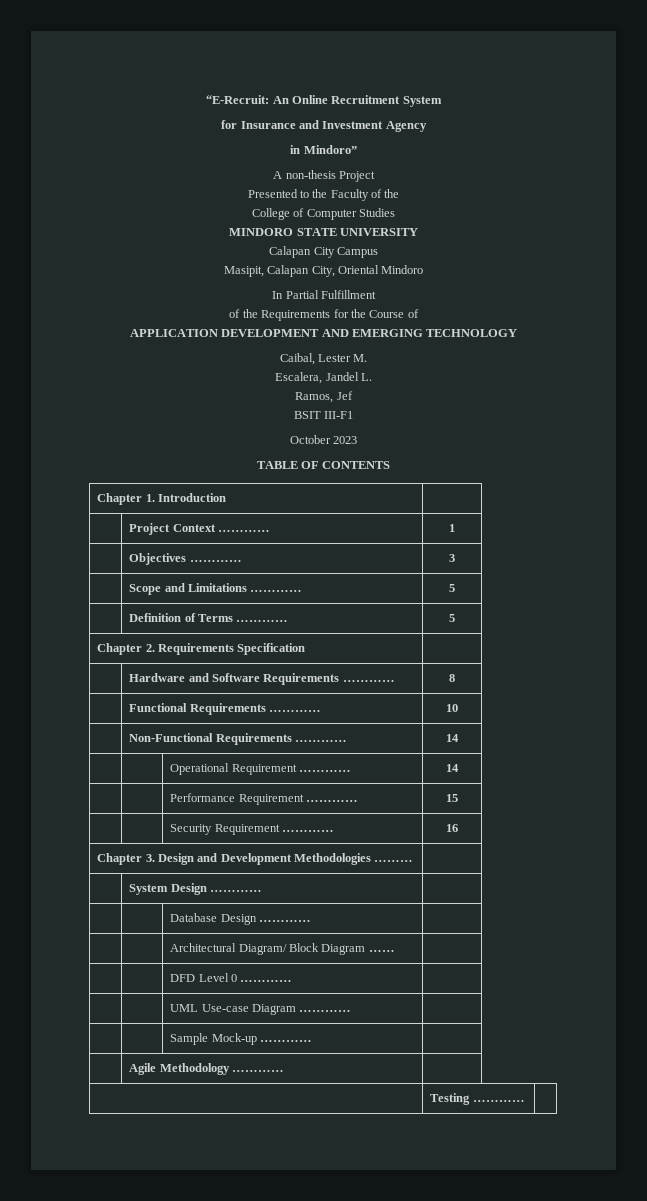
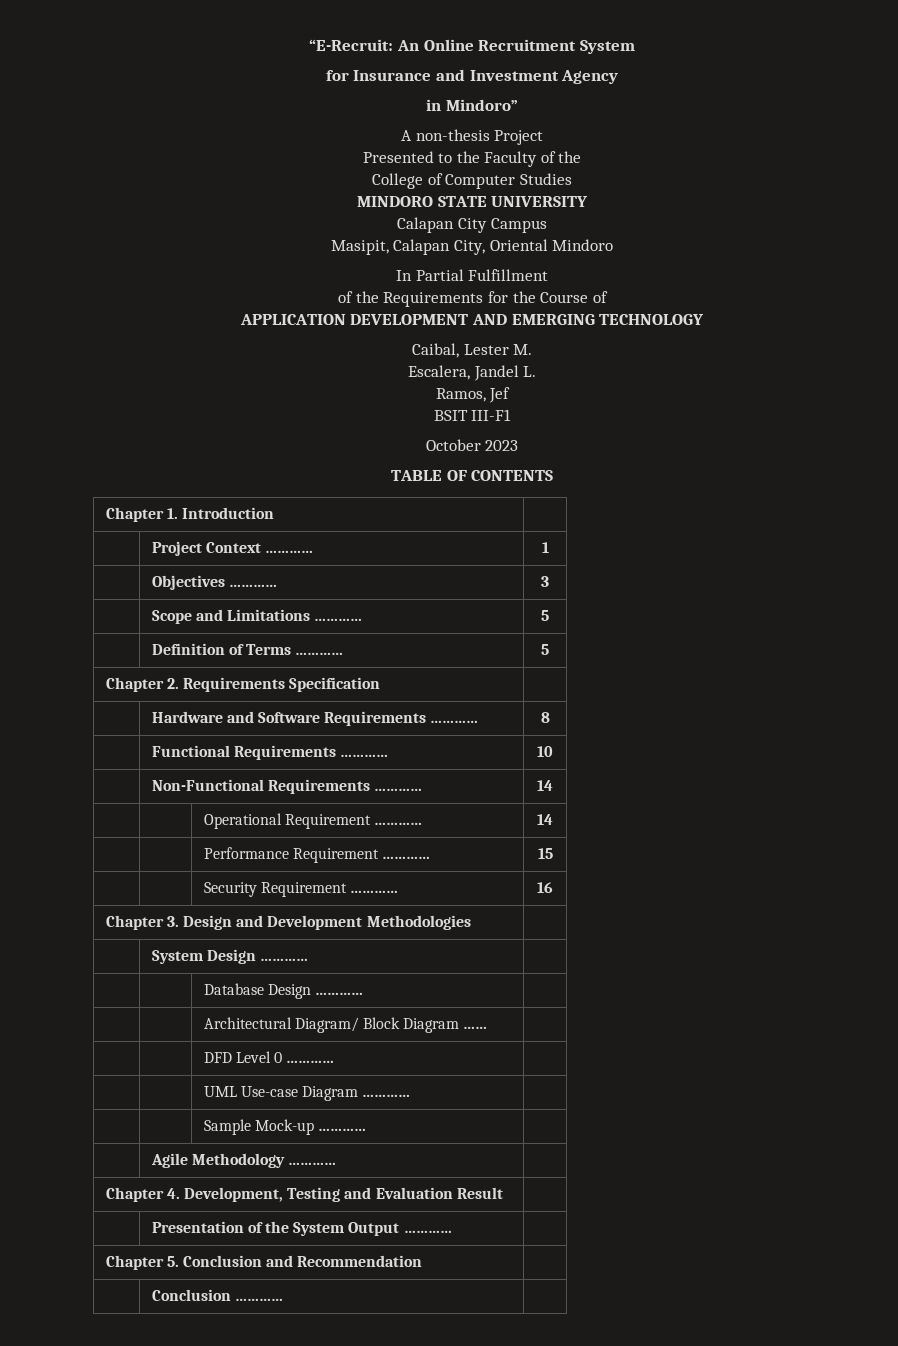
- Chapter 3. Design and Development Methodologies ……… |
+ Chapter 3. Design and Development Methodologies |
- | Testing ………… |
+ Chapter 4. Development, Testing and Evaluation Result |
+ | Presentation of the System Output ………… |
+ Chapter 5. Conclusion and Recommendation |
+ | Conclusion ………… |

